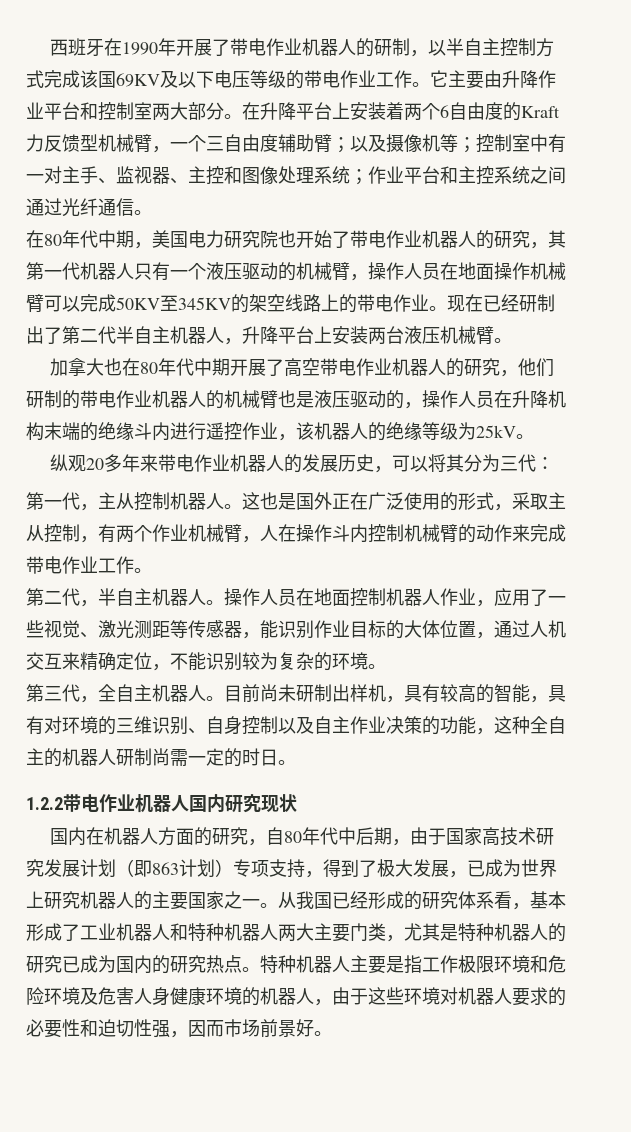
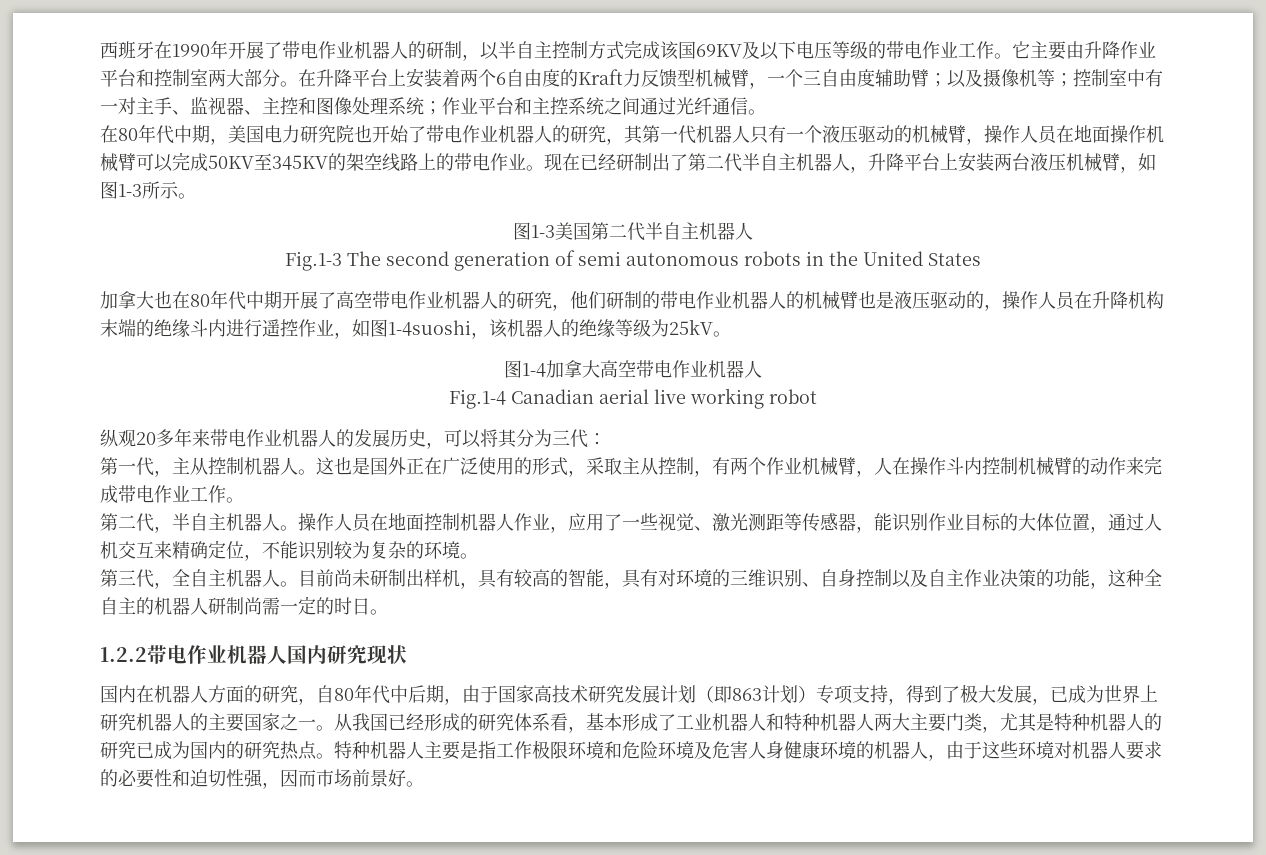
- 现在已经研制出了第二代半自主机器人，升降平台上安装两台液压机械臂。
+ 现在已经研制出了第二代半自主机器人，升降平台上安装两台液压机械臂，如图1-3所示。
+ 图1-3美国第二代半自主机器人
+ Fig.1-3 The second generation of semi autonomous robots in the United States
- 加拿大也在80年代中期开展了高空带电作业机器人的研究，他们研制的带电作业机器人的机械臂也是液压驱动的，操作人员在升降机构末端的绝缘斗内进行遥控作业，该机器人的绝缘等级为25kV。
+ 加拿大也在80年代中期开展了高空带电作业机器人的研究，他们研制的带电作业机器人的机械臂也是液压驱动的，操作人员在升降机构末端的绝缘斗内进行遥控作业，如图1-4suoshi，该机器人的绝缘等级为25kV。
+ 图1-4加拿大高空带电作业机器人
+ Fig.1-4 Canadian aerial live working robot

